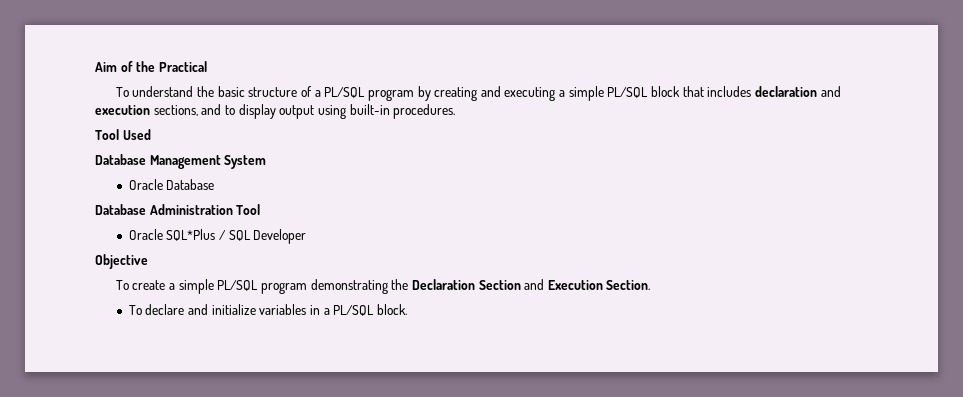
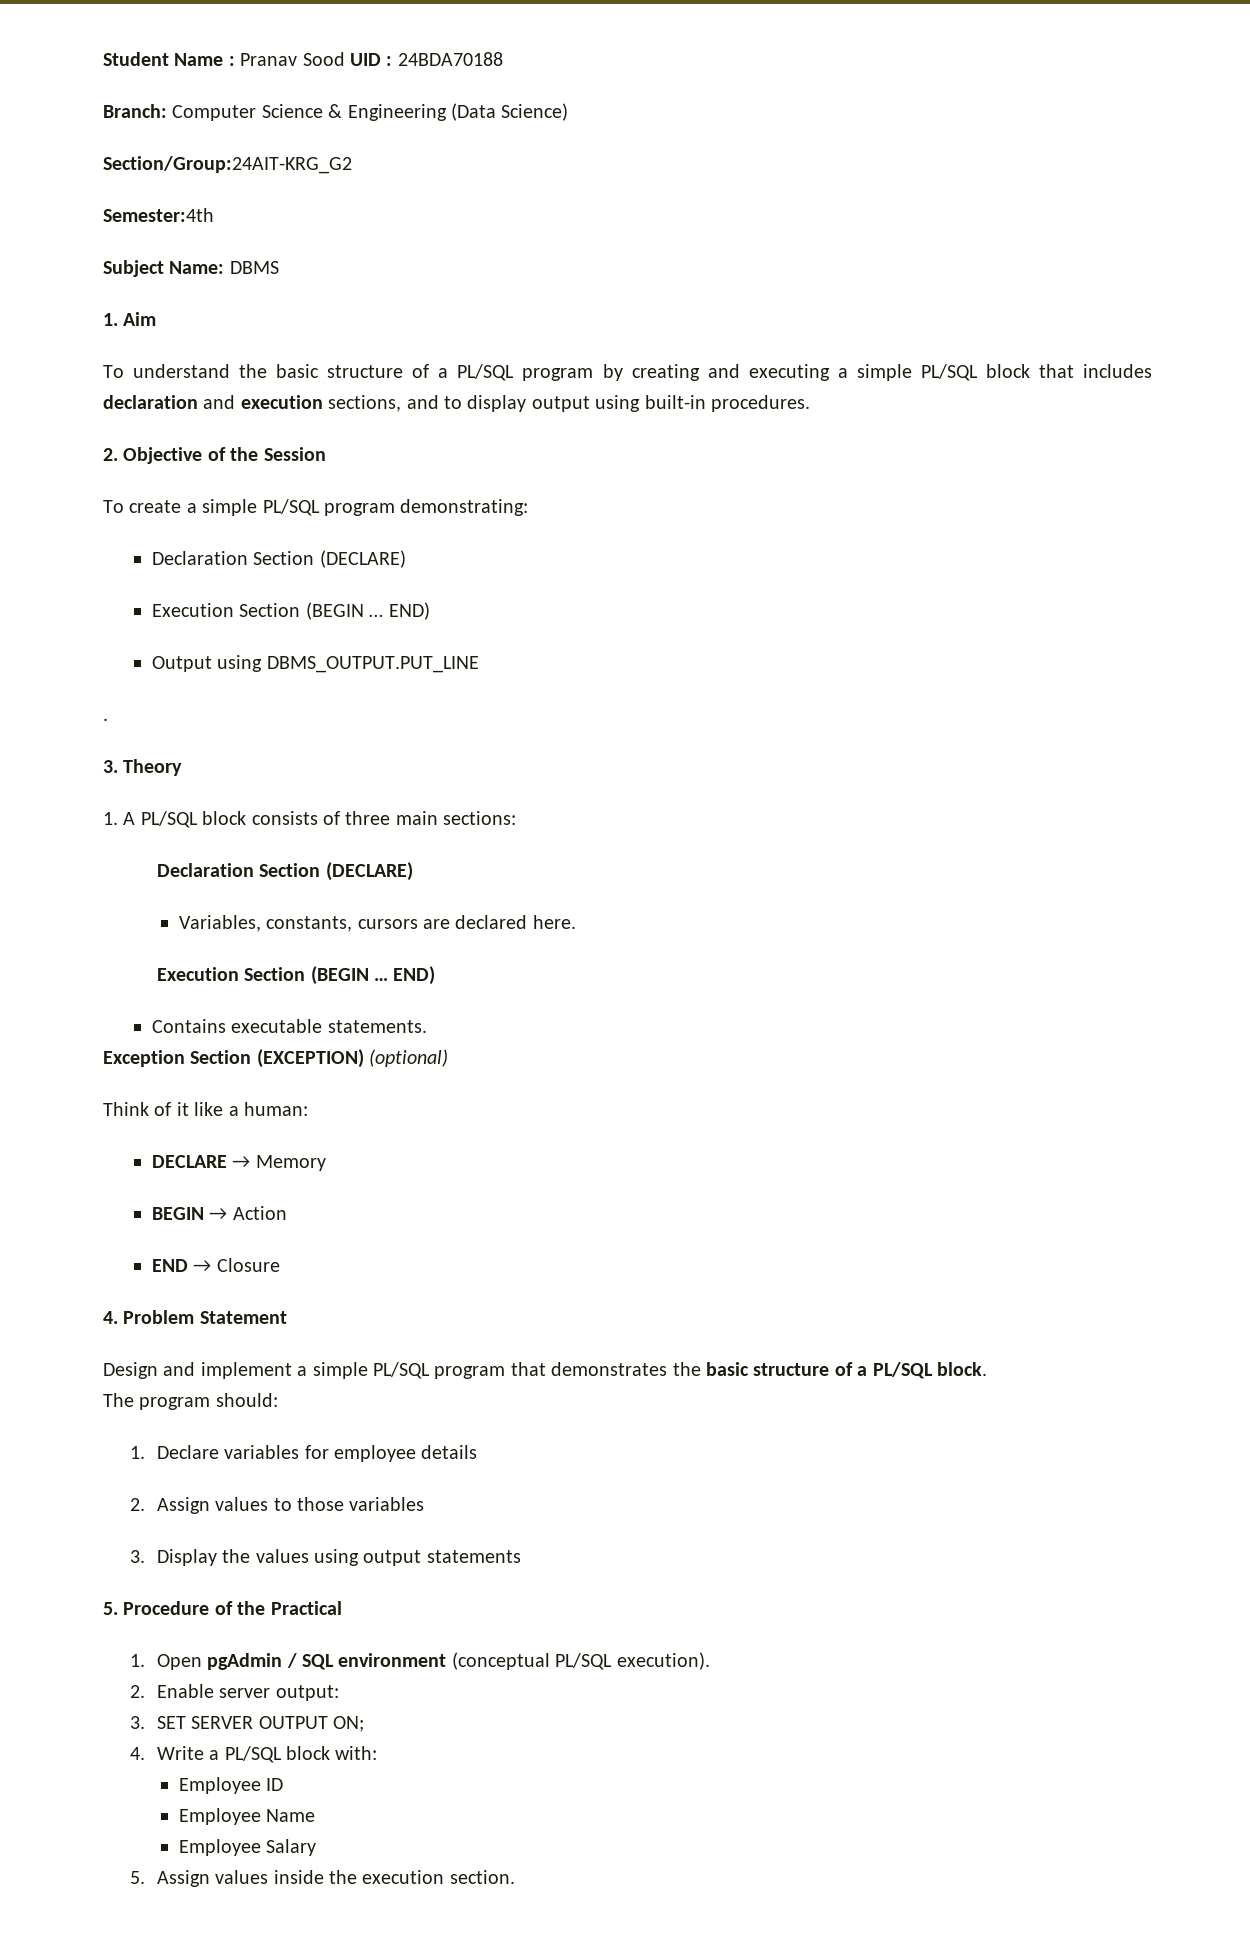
- Aim of the Practical
+ Student Name : Pranav Sood UID : 24BDA70188
+ Branch: Computer Science & Engineering (Data Science)
+ Section/Group:24AIT-KRG_G2
+ Semester:4th
+ Subject Name: DBMS
+ 1. Aim
- Tool Used
- Database Management System
- Oracle Database
- Database Administration Tool
- Oracle SQL*Plus / SQL Developer
- Objective
+ 2. Objective of the Session
- To create a simple PL/SQL program demonstrating the Declaration Section and Execution Section.
- To declare and initialize variables in a PL/SQL block.
+ To create a simple PL/SQL program demonstrating:
+ Declaration Section (DECLARE)
+ Execution Section (BEGIN … END)
+ Output using DBMS_OUTPUT.PUT_LINE
+ .
+ 3. Theory
+ 1. A PL/SQL block consists of three main sections:
+ Declaration Section (DECLARE)
+ Variables, constants, cursors are declared here.
+ Execution Section (BEGIN … END)
+ Contains executable statements.
+ Exception Section (EXCEPTION) (optional)
+ Think of it like a human:
+ DECLARE → Memory
+ BEGIN → Action
+ END → Closure
+ 4. Problem Statement
+ Design and implement a simple PL/SQL program that demonstrates the basic structure of a PL/SQL block.
+ The program should:
+ 1. Declare variables for employee details
+ 2. Assign values to those variables
+ 3. Display the values using output statements
+ 5. Procedure of the Practical
+ 1. Open pgAdmin / SQL environment (conceptual PL/SQL execution).
+ 2. Enable server output:
+ 3. SET SERVER OUTPUT ON;
+ 4. Write a PL/SQL block with:
+ Employee ID
+ Employee Name
+ Employee Salary
+ 5. Assign values inside the execution section.

